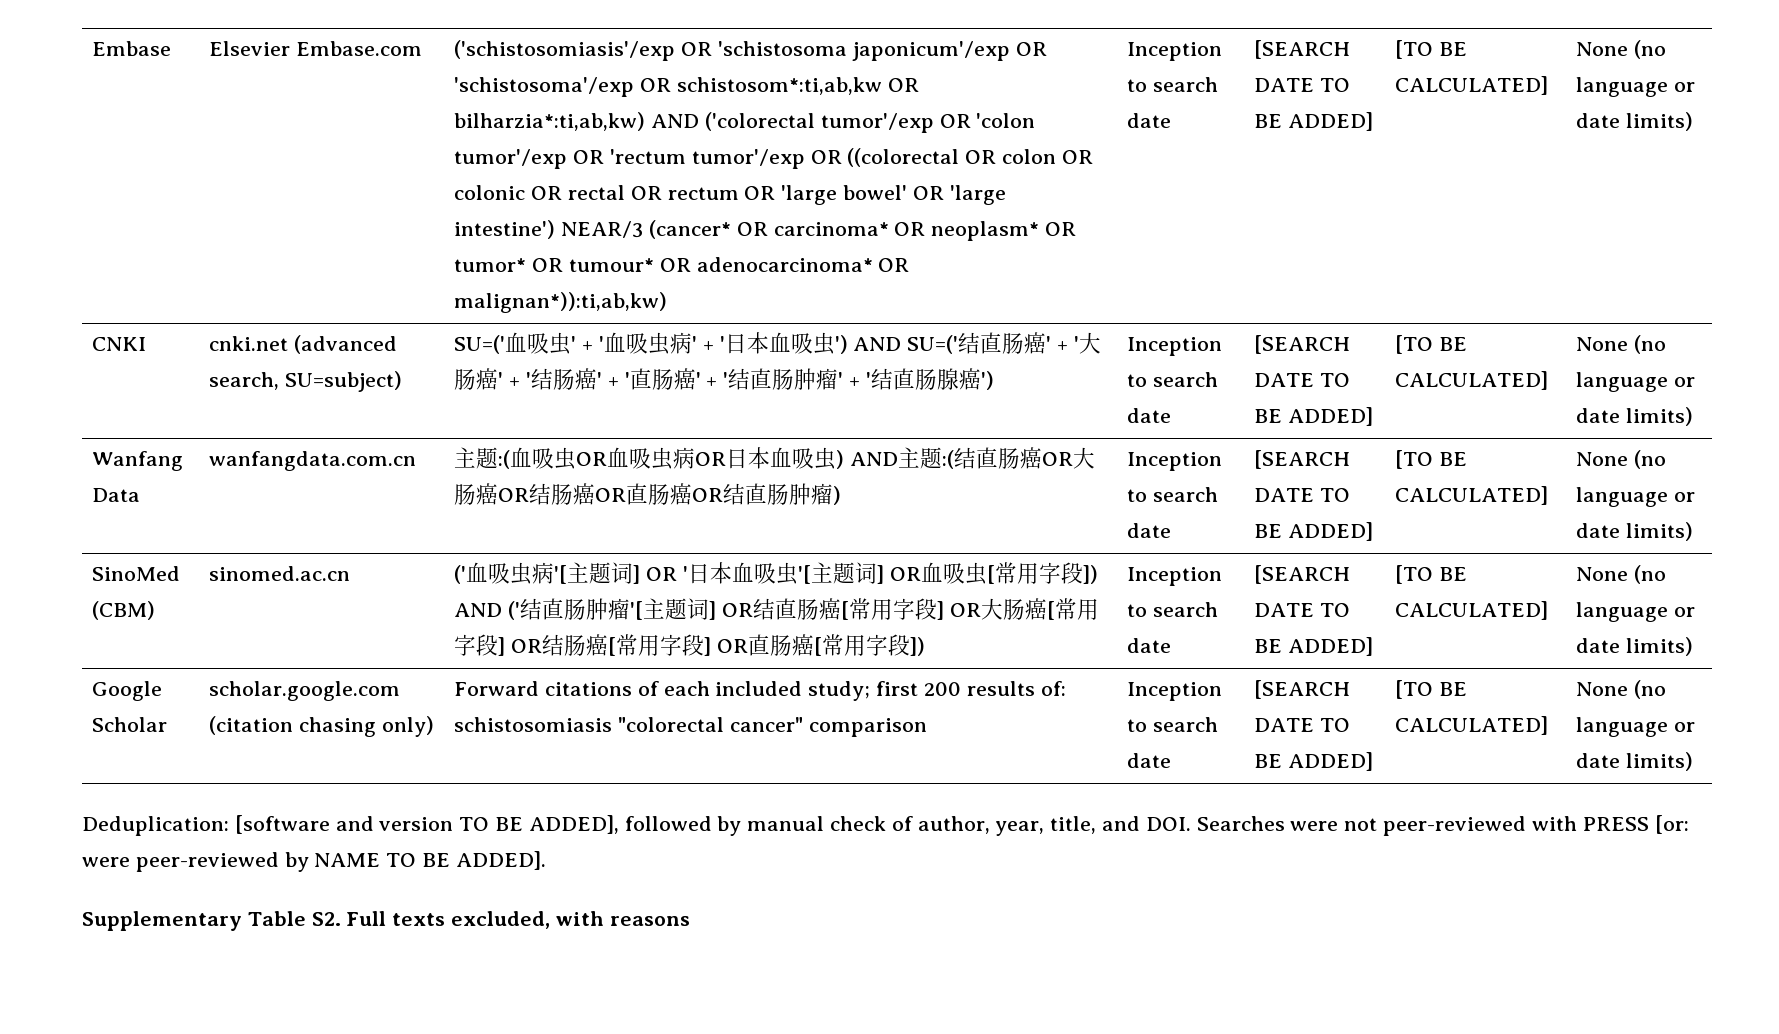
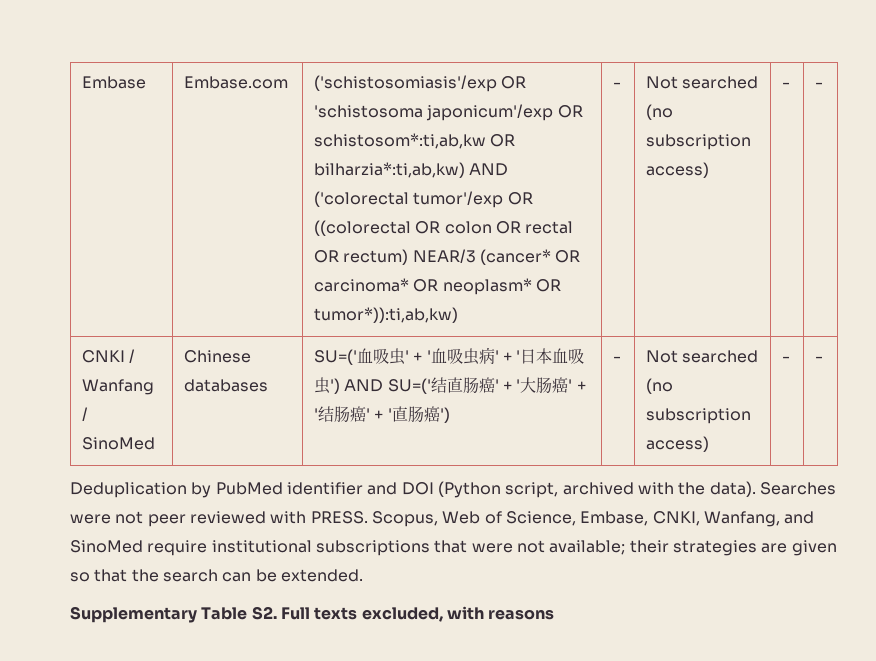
- Elsevier Embase.com
+ Embase.com
- ('schistosomiasis'/exp OR 'schistosoma japonicum'/exp OR 'schistosoma'/exp OR schistosom*:ti,ab,kw OR bilharzia*:ti,ab,kw) AND ('colorectal tumor'/exp OR 'colon tumor'/exp OR 'rectum tumor'/exp OR ((colorectal OR colon OR colonic OR rectal OR rectum OR 'large bowel' OR 'large intestine') NEAR/3 (cancer* OR carcinoma* OR neoplasm* OR tumor* OR tumour* OR adenocarcinoma* OR malignan*)):ti,ab,kw) | Inception to search date | [SEARCH DATE TO BE ADDED] | [TO BE CALCULATED] | None (no language or date limits)
- CNKI | cnki.net (advanced search, SU=subject)
+ ('schistosomiasis'/exp OR 'schistosoma japonicum'/exp OR schistosom*:ti,ab,kw OR bilharzia*:ti,ab,kw) AND ('colorectal tumor'/exp OR ((colorectal OR colon OR rectal OR rectum) NEAR/3 (cancer* OR carcinoma* OR neoplasm* OR tumor*)):ti,ab,kw) | - | Not searched (no subscription access) | - | -
+ CNKI / Wanfang / SinoMed | Chinese databases
- SU=('血吸虫' + '血吸虫病' + '日本血吸虫') AND SU=('结直肠癌' + '大肠癌' + '结肠癌' + '直肠癌' + '结直肠肿瘤' + '结直肠腺癌') | Inception to search date | [SEARCH DATE TO BE ADDED] | [TO BE CALCULATED] | None (no language or date limits)
- Wanfang Data | wanfangdata.com.cn | 主题:(血吸虫OR血吸虫病OR日本血吸虫) AND主题:(结直肠癌OR大肠癌OR结肠癌OR直肠癌OR结直肠肿瘤) | Inception to search date | [SEARCH DATE TO BE ADDED] | [TO BE CALCULATED] | None (no language or date limits)
- SinoMed (CBM) | sinomed.ac.cn | ('血吸虫病'[主题词] OR '日本血吸虫'[主题词] OR血吸虫[常用字段]) AND ('结直肠肿瘤'[主题词] OR结直肠癌[常用字段] OR大肠癌[常用字段] OR结肠癌[常用字段] OR直肠癌[常用字段]) | Inception to search date | [SEARCH DATE TO BE ADDED] | [TO BE CALCULATED] | None (no language or date limits)
- Google Scholar | scholar.google.com (citation chasing only) | Forward citations of each included study; first 200 results of: schistosomiasis "colorectal cancer" comparison | Inception to search date | [SEARCH DATE TO BE ADDED] | [TO BE CALCULATED] | None (no language or date limits)
- Deduplication: [software and version TO BE ADDED], followed by manual check of author, year, title, and DOI. Searches were not peer-reviewed with PRESS [or: were peer-reviewed by NAME TO BE ADDED].
+ SU=('血吸虫' + '血吸虫病' + '日本血吸虫') AND SU=('结直肠癌' + '大肠癌' + '结肠癌' + '直肠癌') | - | Not searched (no subscription access) | - | -
+ Deduplication by PubMed identifier and DOI (Python script, archived with the data). Searches were not peer reviewed with PRESS. Scopus, Web of Science, Embase, CNKI, Wanfang, and SinoMed require institutional subscriptions that were not available; their strategies are given so that the search can be extended.

